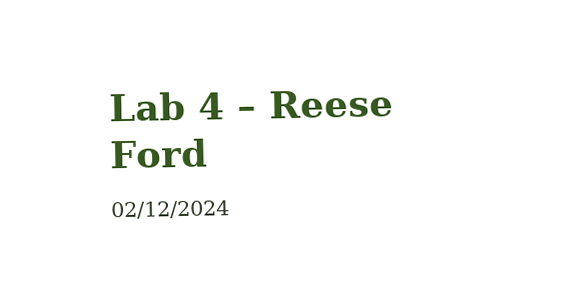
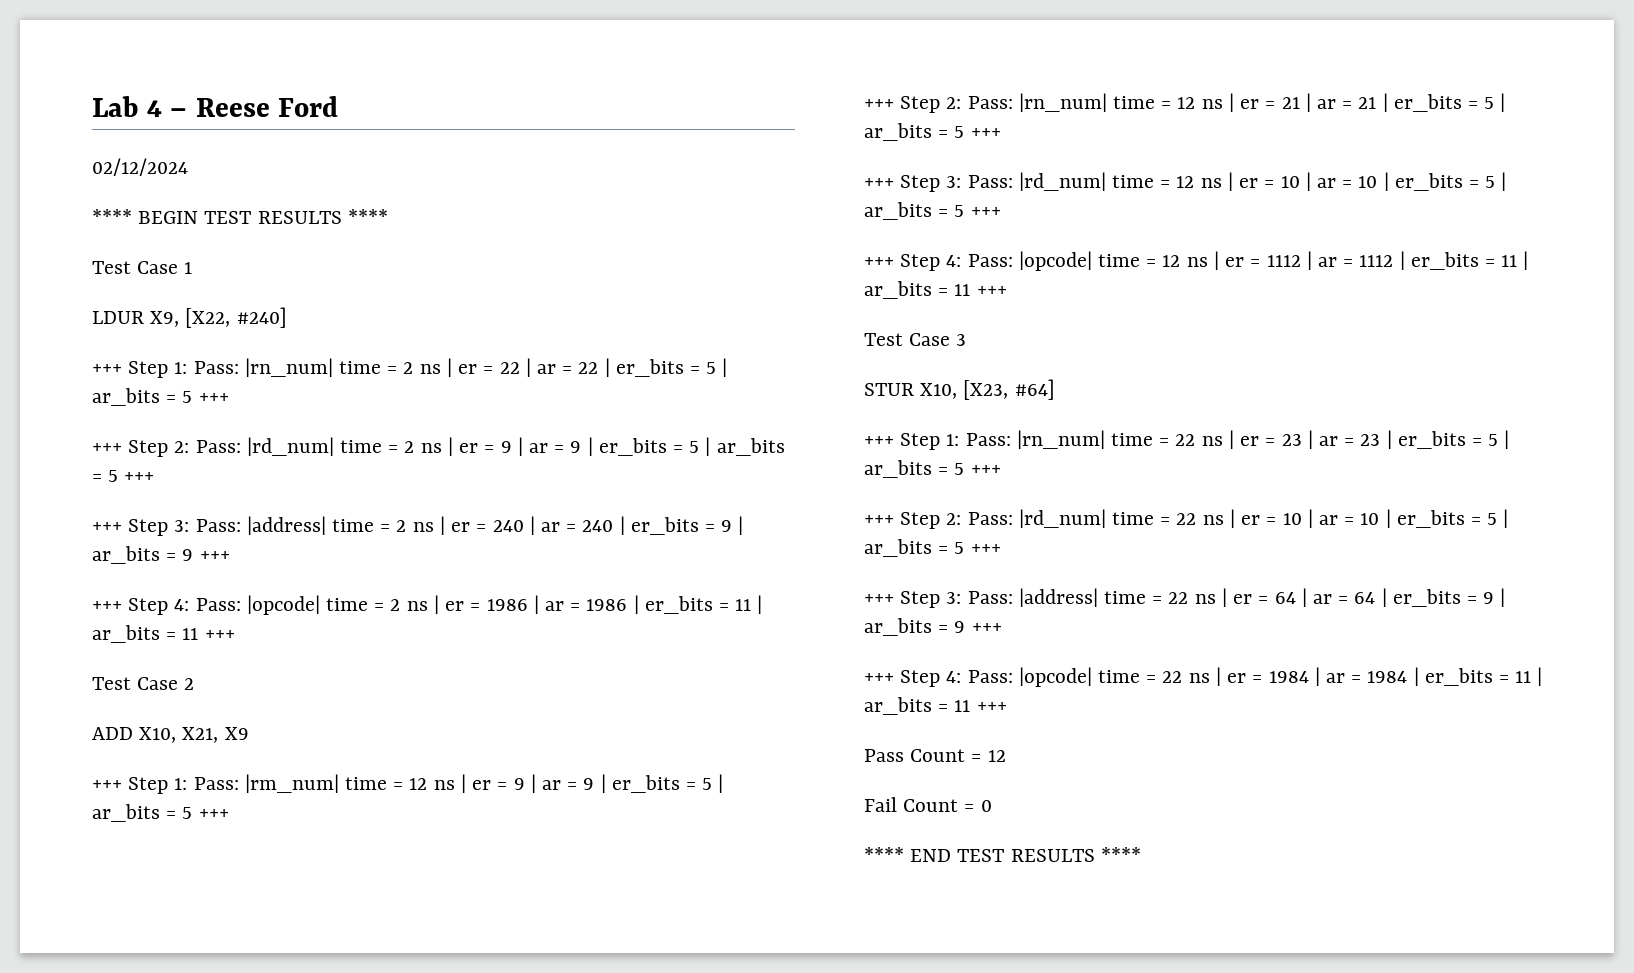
+ **** BEGIN TEST RESULTS ****
+ Test Case 1
+ LDUR X9, [X22, #240]
+ +++ Step 1: Pass: |rn_num| time = 2 ns | er = 22 | ar = 22 | er_bits = 5 | ar_bits = 5 +++
+ +++ Step 2: Pass: |rd_num| time = 2 ns | er = 9 | ar = 9 | er_bits = 5 | ar_bits = 5 +++
+ +++ Step 3: Pass: |address| time = 2 ns | er = 240 | ar = 240 | er_bits = 9 | ar_bits = 9 +++
+ +++ Step 4: Pass: |opcode| time = 2 ns | er = 1986 | ar = 1986 | er_bits = 11 | ar_bits = 11 +++
+ Test Case 2
+ ADD X10, X21, X9
+ +++ Step 1: Pass: |rm_num| time = 12 ns | er = 9 | ar = 9 | er_bits = 5 | ar_bits = 5 +++
+ +++ Step 2: Pass: |rn_num| time = 12 ns | er = 21 | ar = 21 | er_bits = 5 | ar_bits = 5 +++
+ +++ Step 3: Pass: |rd_num| time = 12 ns | er = 10 | ar = 10 | er_bits = 5 | ar_bits = 5 +++
+ +++ Step 4: Pass: |opcode| time = 12 ns | er = 1112 | ar = 1112 | er_bits = 11 | ar_bits = 11 +++
+ Test Case 3
+ STUR X10, [X23, #64]
+ +++ Step 1: Pass: |rn_num| time = 22 ns | er = 23 | ar = 23 | er_bits = 5 | ar_bits = 5 +++
+ +++ Step 2: Pass: |rd_num| time = 22 ns | er = 10 | ar = 10 | er_bits = 5 | ar_bits = 5 +++
+ +++ Step 3: Pass: |address| time = 22 ns | er = 64 | ar = 64 | er_bits = 9 | ar_bits = 9 +++
+ +++ Step 4: Pass: |opcode| time = 22 ns | er = 1984 | ar = 1984 | er_bits = 11 | ar_bits = 11 +++
+ Pass Count = 12
+ Fail Count = 0
+ **** END TEST RESULTS ****

